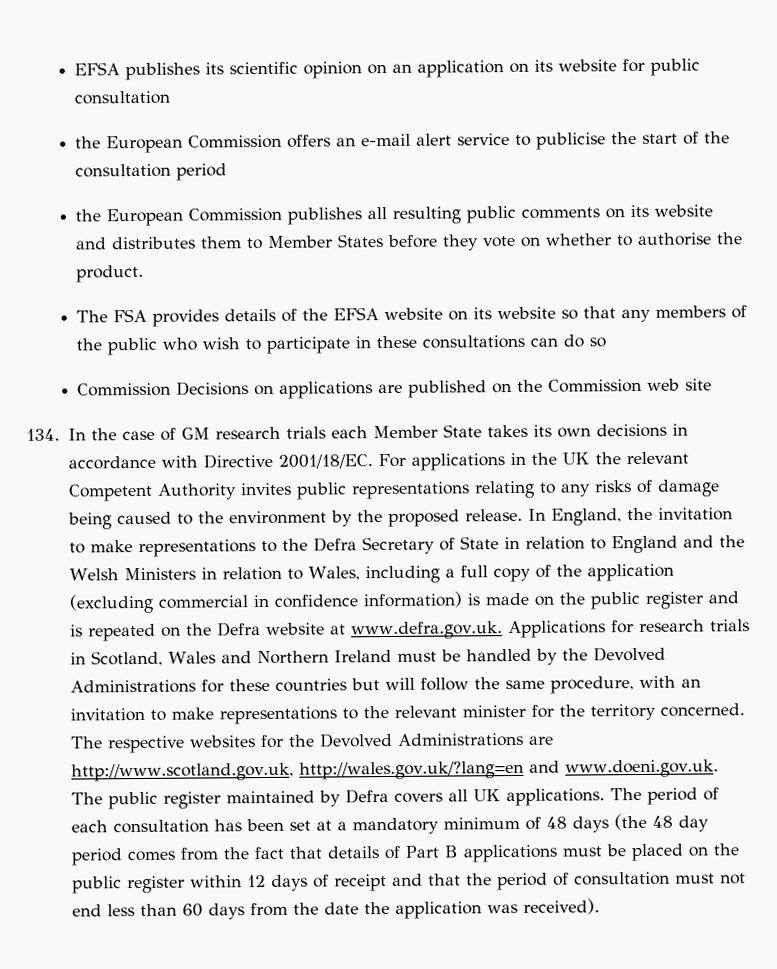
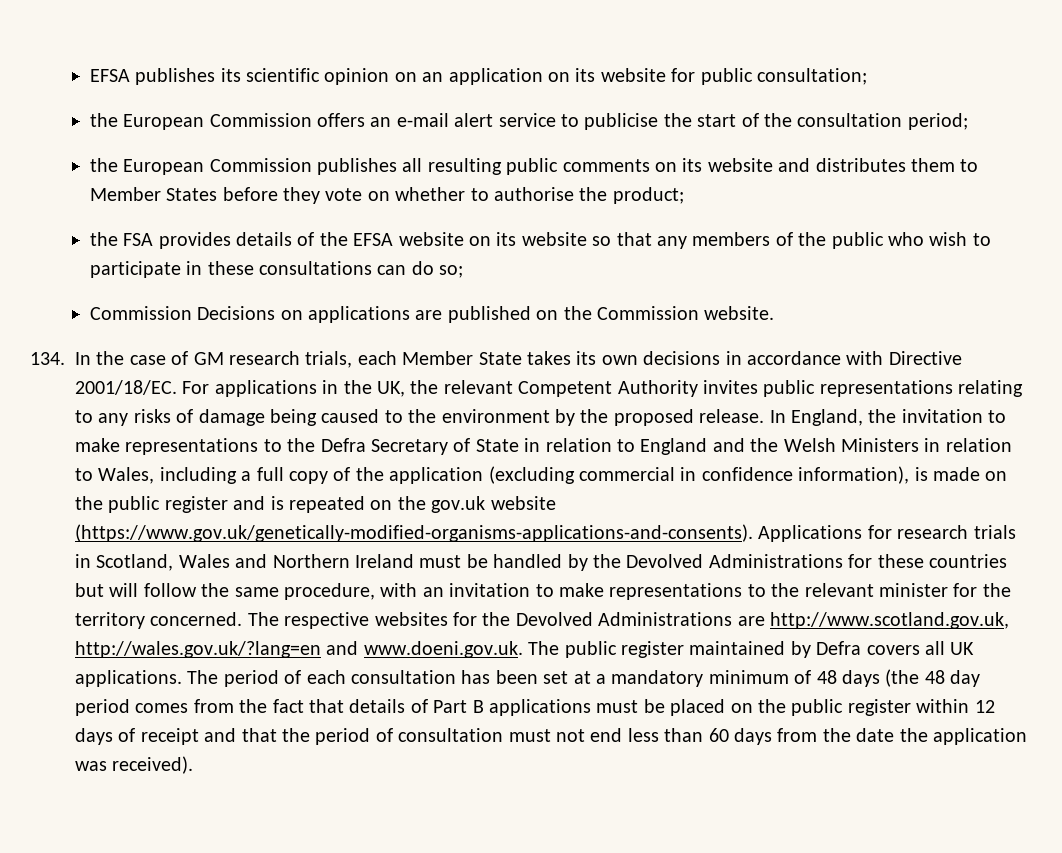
- EFSA publishes its scientific opinion on an application on its website for public consultation
+ EFSA publishes its scientific opinion on an application on its website for public consultation;
- the European Commission offers an e-mail alert service to publicise the start of the consultation period
+ the European Commission offers an e-mail alert service to publicise the start of the consultation period;
- the European Commission publishes all resulting public comments on its website and distributes them to Member States before they vote on whether to authorise the product.
- The FSA provides details of the EFSA website on its website so that any members of the public who wish to participate in these consultations can do so
+ the European Commission publishes all resulting public comments on its website and distributes them to Member States before they vote on whether to authorise the product;
+ the FSA provides details of the EFSA website on its website so that any members of the public who wish to participate in these consultations can do so;
- Commission Decisions on applications are published on the Commission web site
+ Commission Decisions on applications are published on the Commission website.
- 134. In the case of GM research trials each Member State takes its own decisions in accordance with Directive 2001/18/EC.
+ 134. In the case of GM research trials, each Member State takes its own decisions in accordance with Directive 2001/18/EC.
- For applications in the UK the relevant Competent Authority invites public representations relating to any risks of damage being caused to the environment by the proposed release.
+ For applications in the UK, the relevant Competent Authority invites public representations relating to any risks of damage being caused to the environment by the proposed release.
- In England, the invitation to make representations to the Defra Secretary of State in relation to England and the Welsh Ministers in relation to Wales, including a full copy of the application (excluding commercial in confidence information) is made on the public register and is repeated on the Defra website at www.defra.gov.uk. Applications for research trials in Scotland, Wales and Northern Ireland must be handled by the Devolved Administrations for these countries but will follow the same procedure, with an invitation to make representations to the relevant minister for the territory concerned.
+ In England, the invitation to make representations to the Defra Secretary of State in relation to England and the Welsh Ministers in relation to Wales, including a full copy of the application (excluding commercial in confidence information), is made on the public register and is repeated on the gov.uk website (https://www.gov.uk/genetically-modified-organisms-applications-and-consents). Applications for research trials in Scotland, Wales and Northern Ireland must be handled by the Devolved Administrations for these countries but will follow the same procedure, with an invitation to make representations to the relevant minister for the territory concerned.

